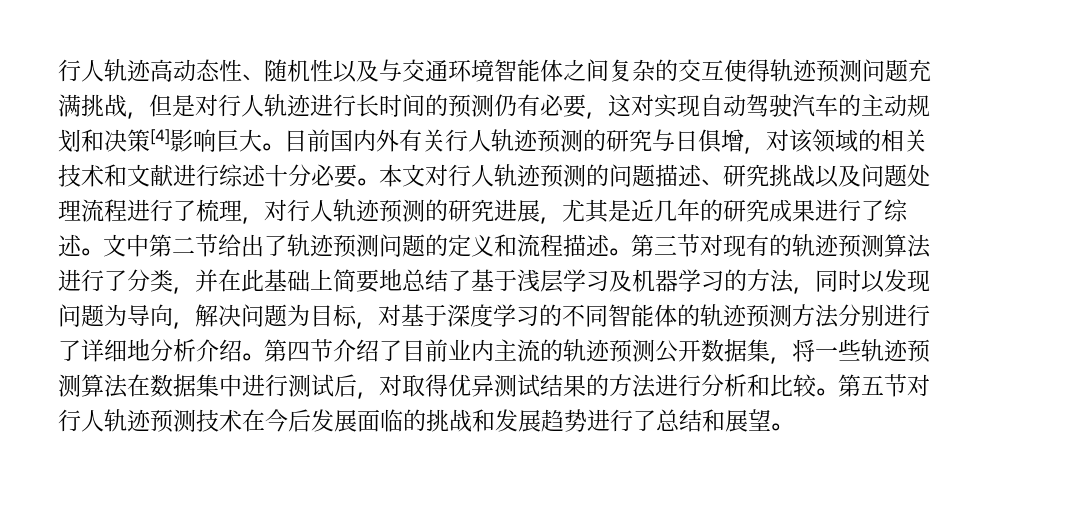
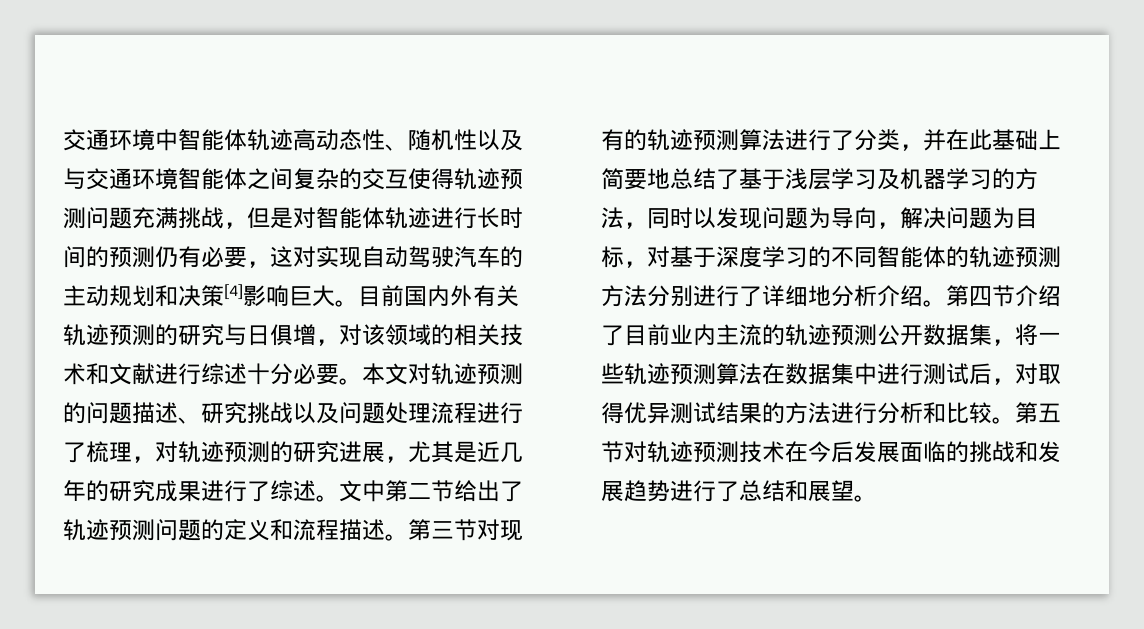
- 行人轨迹高动态性、随机性以及与交通环境智能体之间复杂的交互使得轨迹预测问题充满挑战，但是对行人轨迹进行长时间的预测仍有必要，这对实现自动驾驶汽车的主动规划和决策[4]影响巨大。
+ 交通环境中智能体轨迹高动态性、随机性以及与交通环境智能体之间复杂的交互使得轨迹预测问题充满挑战，但是对智能体轨迹进行长时间的预测仍有必要，这对实现自动驾驶汽车的主动规划和决策[4]影响巨大。
- 目前国内外有关行人轨迹预测的研究与日俱增，对该领域的相关技术和文献进行综述十分必要。
+ 目前国内外有关轨迹预测的研究与日俱增，对该领域的相关技术和文献进行综述十分必要。
- 本文对行人轨迹预测的问题描述、研究挑战以及问题处理流程进行了梳理，对行人轨迹预测的研究进展，尤其是近几年的研究成果进行了综述。
+ 本文对轨迹预测的问题描述、研究挑战以及问题处理流程进行了梳理，对轨迹预测的研究进展，尤其是近几年的研究成果进行了综述。
- 第五节对行人轨迹预测技术在今后发展面临的挑战和发展趋势进行了总结和展望。
+ 第五节对轨迹预测技术在今后发展面临的挑战和发展趋势进行了总结和展望。

